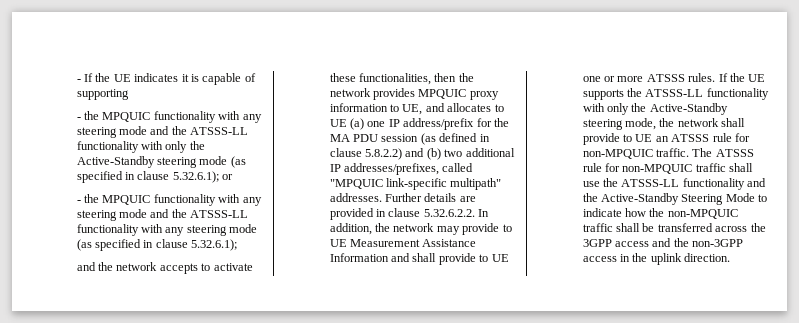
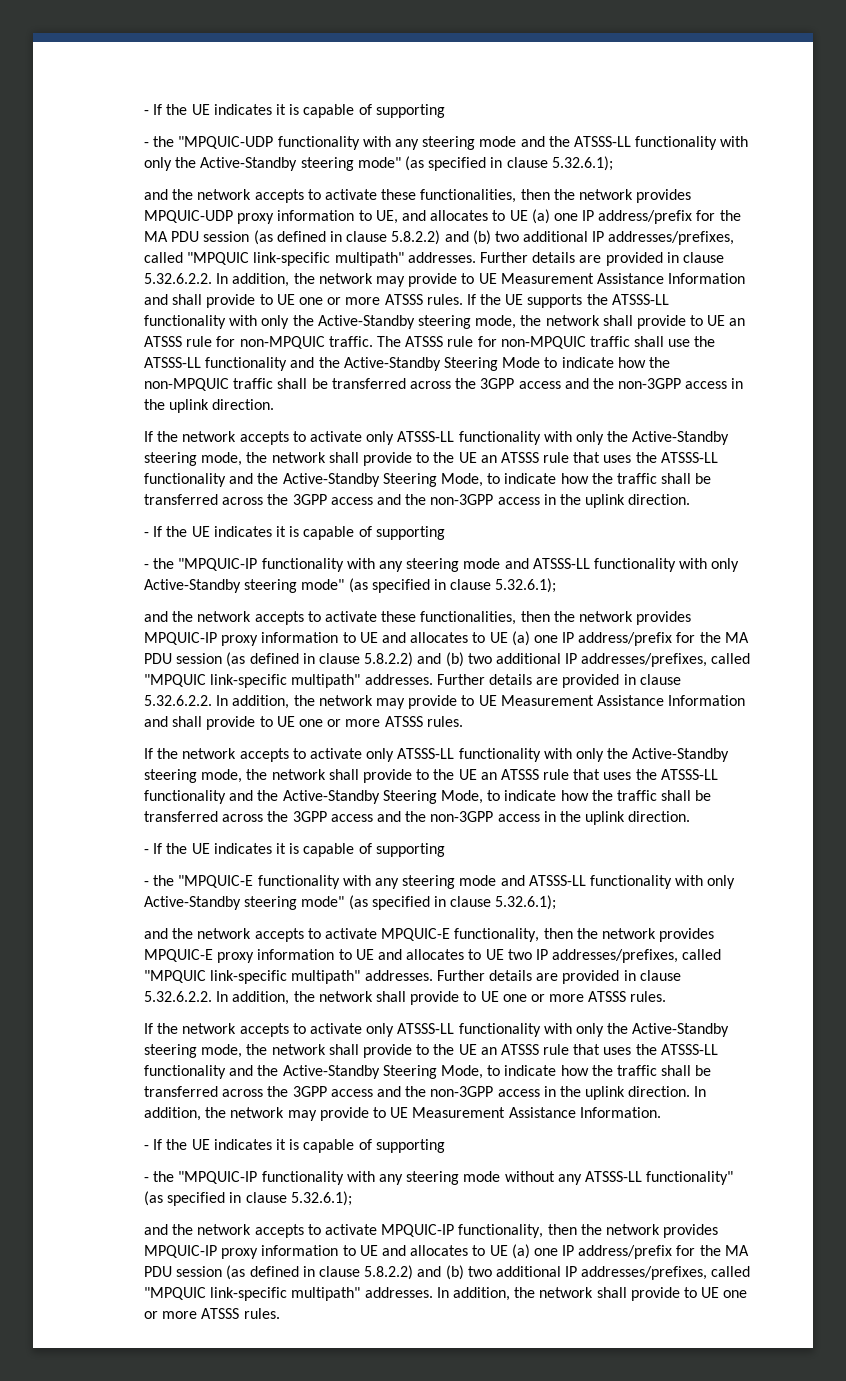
- - the MPQUIC functionality with any steering mode and the ATSSS-LL functionality with only the Active-Standby steering mode (as specified in clause 5.32.6.1); or
- - the MPQUIC functionality with any steering mode and the ATSSS-LL functionality with any steering mode (as specified in clause 5.32.6.1);
+ - the "MPQUIC-UDP functionality with any steering mode and the ATSSS-LL functionality with only the Active-Standby steering mode" (as specified in clause 5.32.6.1);
- and the network accepts to activate these functionalities, then the network provides MPQUIC proxy information to UE, and allocates to UE (a) one IP address/prefix for the MA PDU session (as defined in clause 5.8.2.2) and (b) two additional IP addresses/prefixes, called "MPQUIC link-specific multipath" addresses.
+ and the network accepts to activate these functionalities, then the network provides MPQUIC-UDP proxy information to UE, and allocates to UE (a) one IP address/prefix for the MA PDU session (as defined in clause 5.8.2.2) and (b) two additional IP addresses/prefixes, called "MPQUIC link-specific multipath" addresses.
  The ATSSS rule for non-MPQUIC traffic shall use the ATSSS-LL functionality and the Active-Standby Steering Mode to indicate how the non-MPQUIC traffic shall be transferred across the 3GPP access and the non-3GPP access in the uplink direction.
+ If the network accepts to activate only ATSSS-LL functionality with only the Active-Standby steering mode, the network shall provide to the UE an ATSSS rule that uses the ATSSS-LL functionality and the Active-Standby Steering Mode, to indicate how the traffic shall be transferred across the 3GPP access and the non-3GPP access in the uplink direction.
+ - If the UE indicates it is capable of supporting
+ - the "MPQUIC-IP functionality with any steering mode and ATSSS-LL functionality with only Active-Standby steering mode" (as specified in clause 5.32.6.1);
+ and the network accepts to activate these functionalities, then the network provides MPQUIC-IP proxy information to UE and allocates to UE (a) one IP address/prefix for the MA PDU session (as defined in clause 5.8.2.2) and (b) two additional IP addresses/prefixes, called "MPQUIC link-specific multipath" addresses. Further details are provided in clause 5.32.6.2.2. In addition, the network may provide to UE Measurement Assistance Information and shall provide to UE one or more ATSSS rules.
+ If the network accepts to activate only ATSSS-LL functionality with only the Active-Standby steering mode, the network shall provide to the UE an ATSSS rule that uses the ATSSS-LL functionality and the Active-Standby Steering Mode, to indicate how the traffic shall be transferred across the 3GPP access and the non-3GPP access in the uplink direction.
+ - If the UE indicates it is capable of supporting
+ - the "MPQUIC-E functionality with any steering mode and ATSSS-LL functionality with only Active-Standby steering mode" (as specified in clause 5.32.6.1);
+ and the network accepts to activate MPQUIC-E functionality, then the network provides MPQUIC-E proxy information to UE and allocates to UE two IP addresses/prefixes, called "MPQUIC link-specific multipath" addresses. Further details are provided in clause 5.32.6.2.2. In addition, the network shall provide to UE one or more ATSSS rules.
+ If the network accepts to activate only ATSSS-LL functionality with only the Active-Standby steering mode, the network shall provide to the UE an ATSSS rule that uses the ATSSS-LL functionality and the Active-Standby Steering Mode, to indicate how the traffic shall be transferred across the 3GPP access and the non-3GPP access in the uplink direction. In addition, the network may provide to UE Measurement Assistance Information.
+ - If the UE indicates it is capable of supporting
+ - the "MPQUIC-IP functionality with any steering mode without any ATSSS-LL functionality" (as specified in clause 5.32.6.1);
+ and the network accepts to activate MPQUIC-IP functionality, then the network provides MPQUIC-IP proxy information to UE and allocates to UE (a) one IP address/prefix for the MA PDU session (as defined in clause 5.8.2.2) and (b) two additional IP addresses/prefixes, called "MPQUIC link-specific multipath" addresses. In addition, the network shall provide to UE one or more ATSSS rules.

